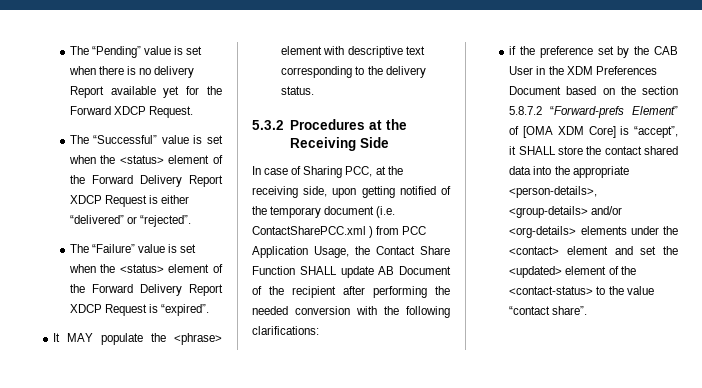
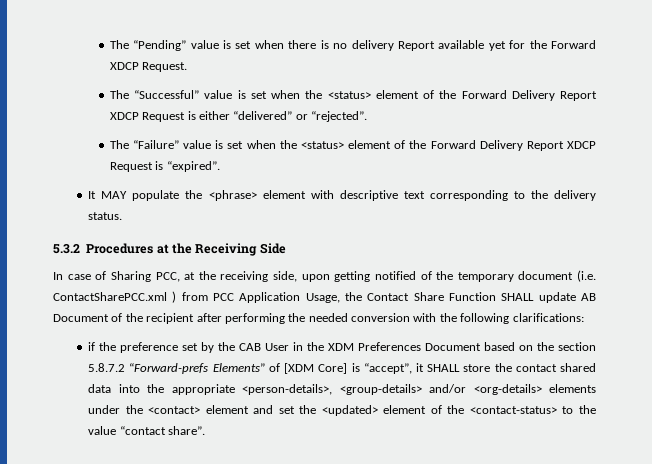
- if the preference set by the CAB User in the XDM Preferences Document based on the section 5.8.7.2 “Forward-prefs Element” of [OMA XDM Core] is “accept”, it SHALL store the contact shared data into the appropriate <person-details>, <group-details> and/or <org-details> elements under the <contact> element and set the <updated> element of the <contact-status> to the value “contact share”.
+ if the preference set by the CAB User in the XDM Preferences Document based on the section 5.8.7.2 “Forward-prefs Elements” of [XDM Core] is “accept”, it SHALL store the contact shared data into the appropriate <person-details>, <group-details> and/or <org-details> elements under the <contact> element and set the <updated> element of the <contact-status> to the value “contact share”.

